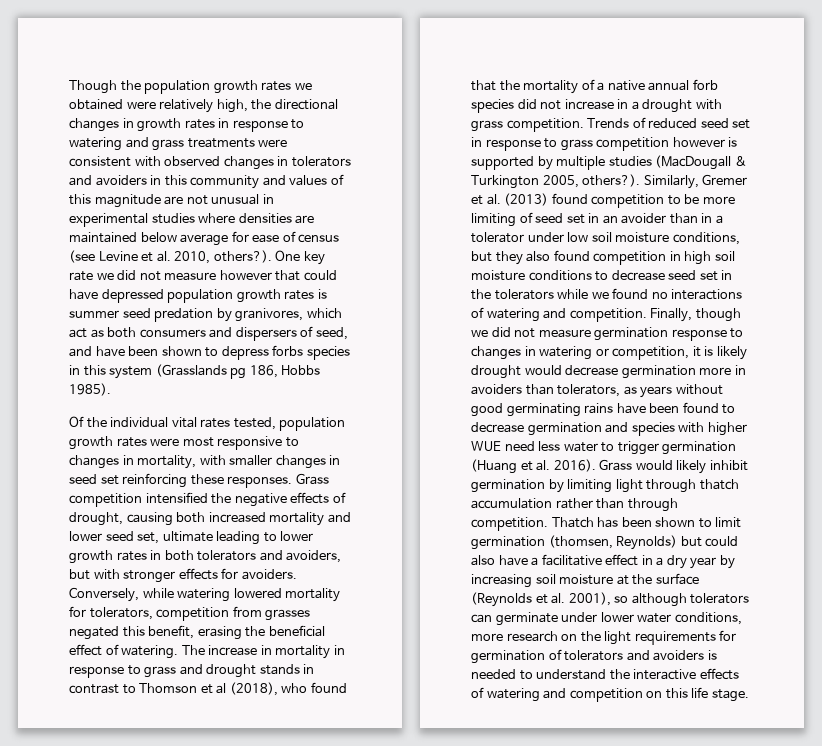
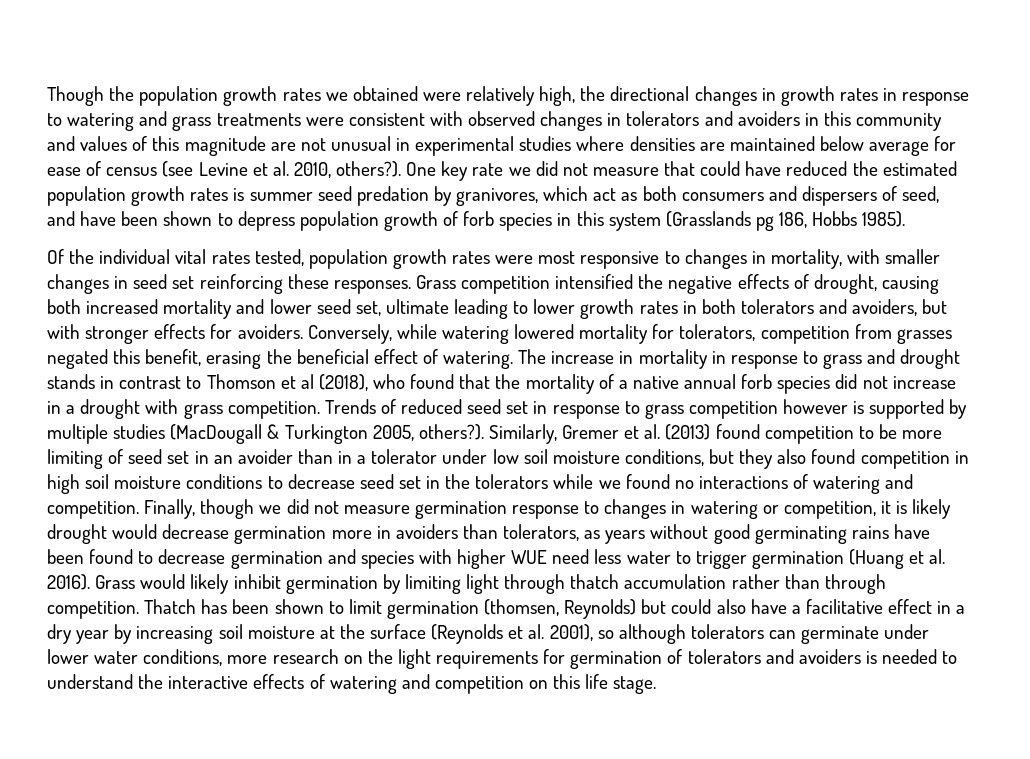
- One key rate we did not measure however that could have depressed population growth rates is summer seed predation by granivores, which act as both consumers and dispersers of seed, and have been shown to depress forbs species in this system (Grasslands pg 186, Hobbs 1985).
+ One key rate we did not measure that could have reduced the estimated population growth rates is summer seed predation by granivores, which act as both consumers and dispersers of seed, and have been shown to depress population growth of forb species in this system (Grasslands pg 186, Hobbs 1985).

